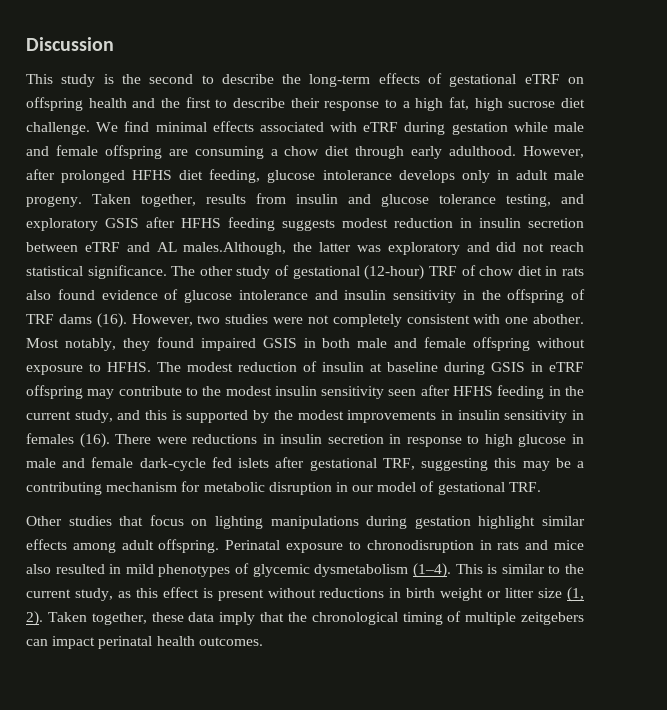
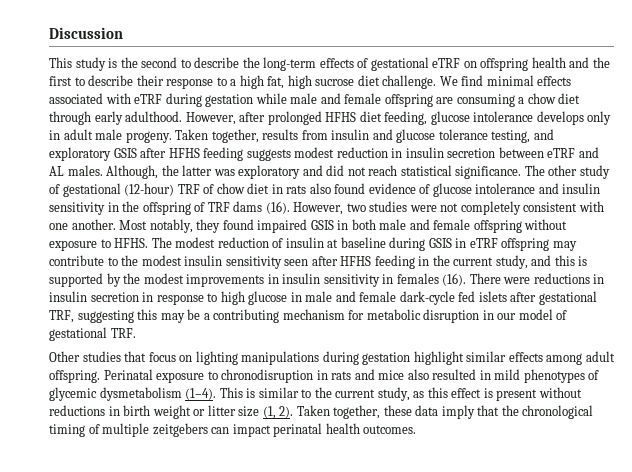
- Taken together, results from insulin and glucose tolerance testing, and exploratory GSIS after HFHS feeding suggests modest reduction in insulin secretion between eTRF and AL males.Although, the latter was exploratory and did not reach statistical significance.
+ Taken together, results from insulin and glucose tolerance testing, and exploratory GSIS after HFHS feeding suggests modest reduction in insulin secretion between eTRF and AL males. Although, the latter was exploratory and did not reach statistical significance.
- However, two studies were not completely consistent with one abother.
+ However, two studies were not completely consistent with one another.

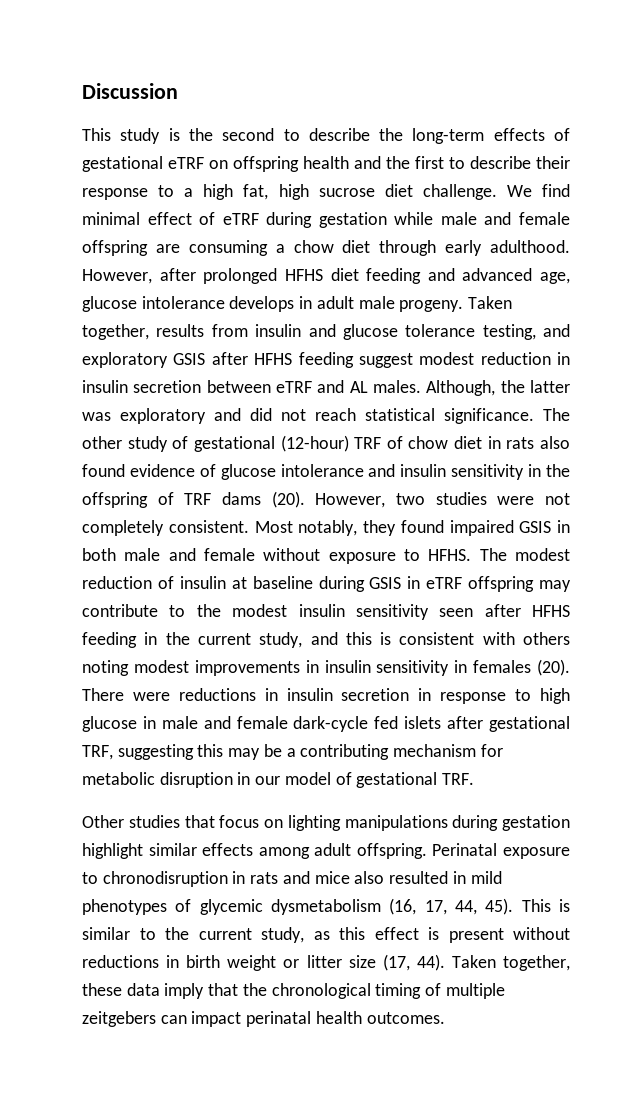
- We find minimal effects associated with eTRF during gestation while male and female offspring are consuming a chow diet through early adulthood.
+ We find minimal effect of eTRF during gestation while male and female offspring are consuming a chow diet through early adulthood.
- However, after prolonged HFHS diet feeding, glucose intolerance develops only in adult male progeny.
+ However, after prolonged HFHS diet feeding and advanced age, glucose intolerance develops in adult male progeny.
- Taken together, results from insulin and glucose tolerance testing, and exploratory GSIS after HFHS feeding suggests modest reduction in insulin secretion between eTRF and AL males.
+ Taken together, results from insulin and glucose tolerance testing, and exploratory GSIS after HFHS feeding suggest modest reduction in insulin secretion between eTRF and AL males.
- The other study of gestational (12-hour) TRF of chow diet in rats also found evidence of glucose intolerance and insulin sensitivity in the offspring of TRF dams (16).
+ The other study of gestational (12-hour) TRF of chow diet in rats also found evidence of glucose intolerance and insulin sensitivity in the offspring of TRF dams (20).
- However, two studies were not completely consistent with one another.
+ However, two studies were not completely consistent.
- Most notably, they found impaired GSIS in both male and female offspring without exposure to HFHS.
+ Most notably, they found impaired GSIS in both male and female without exposure to HFHS.
- The modest reduction of insulin at baseline during GSIS in eTRF offspring may contribute to the modest insulin sensitivity seen after HFHS feeding in the current study, and this is supported by the modest improvements in insulin sensitivity in females (16).
+ The modest reduction of insulin at baseline during GSIS in eTRF offspring may contribute to the modest insulin sensitivity seen after HFHS feeding in the current study, and this is consistent with others noting modest improvements in insulin sensitivity in females (20).
- Perinatal exposure to chronodisruption in rats and mice also resulted in mild phenotypes of glycemic dysmetabolism (1–4).
+ Perinatal exposure to chronodisruption in rats and mice also resulted in mild phenotypes of glycemic dysmetabolism (16, 17, 44, 45).
- This is similar to the current study, as this effect is present without reductions in birth weight or litter size (1, 2).
+ This is similar to the current study, as this effect is present without reductions in birth weight or litter size (17, 44).

